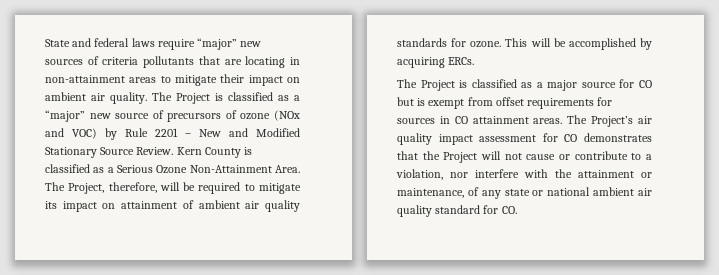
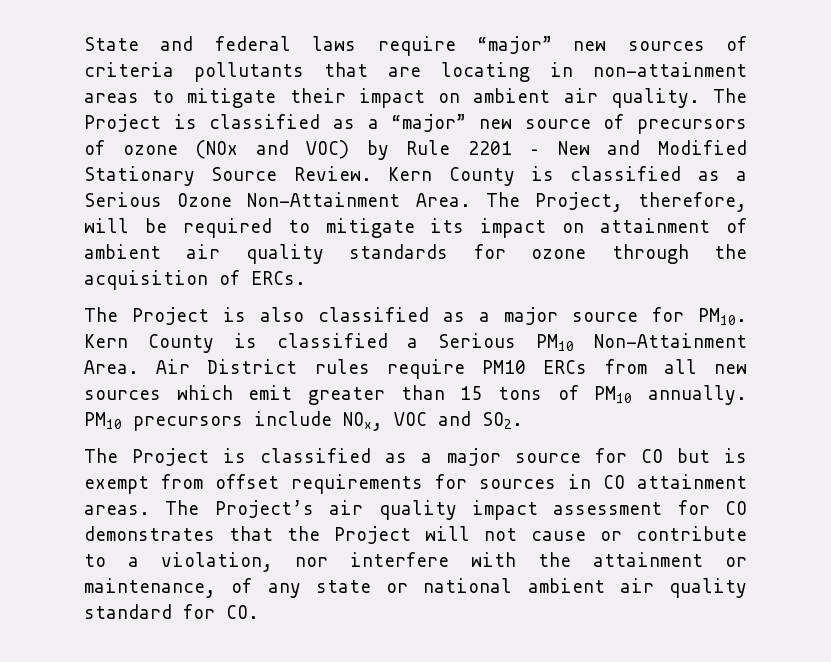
- The Project, therefore, will be required to mitigate its impact on attainment of ambient air quality standards for ozone. This will be accomplished by acquiring ERCs.
+ The Project, therefore, will be required to mitigate its impact on attainment of ambient air quality standards for ozone through the acquisition of ERCs.
+ The Project is also classified as a major source for PM10. Kern County is classified a Serious PM10 Non-Attainment Area. Air District rules require PM10 ERCs from all new sources which emit greater than 15 tons of PM10 annually. PM10 precursors include NOx, VOC and SO2.

